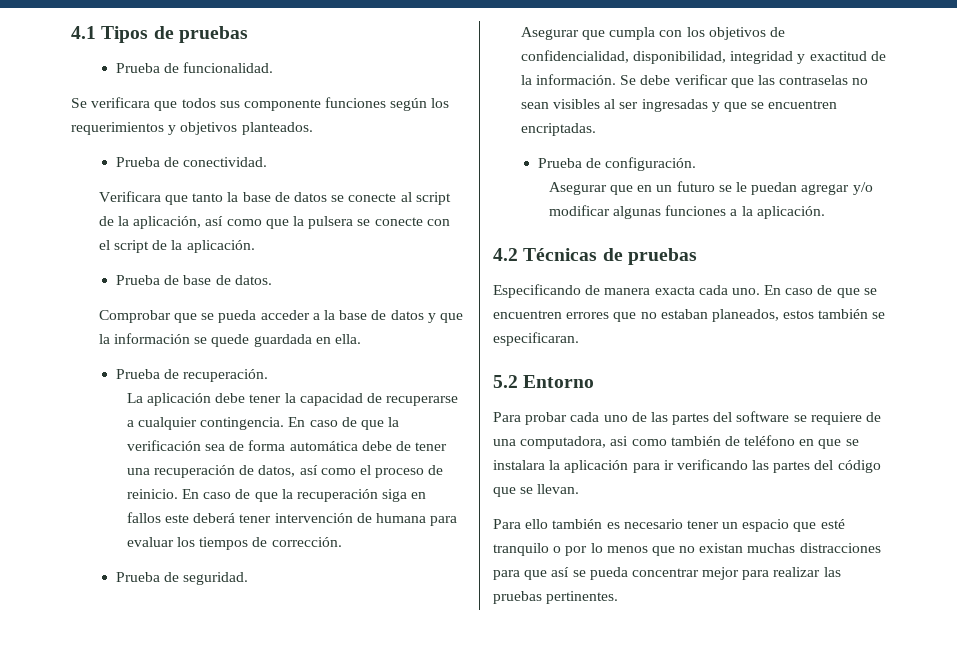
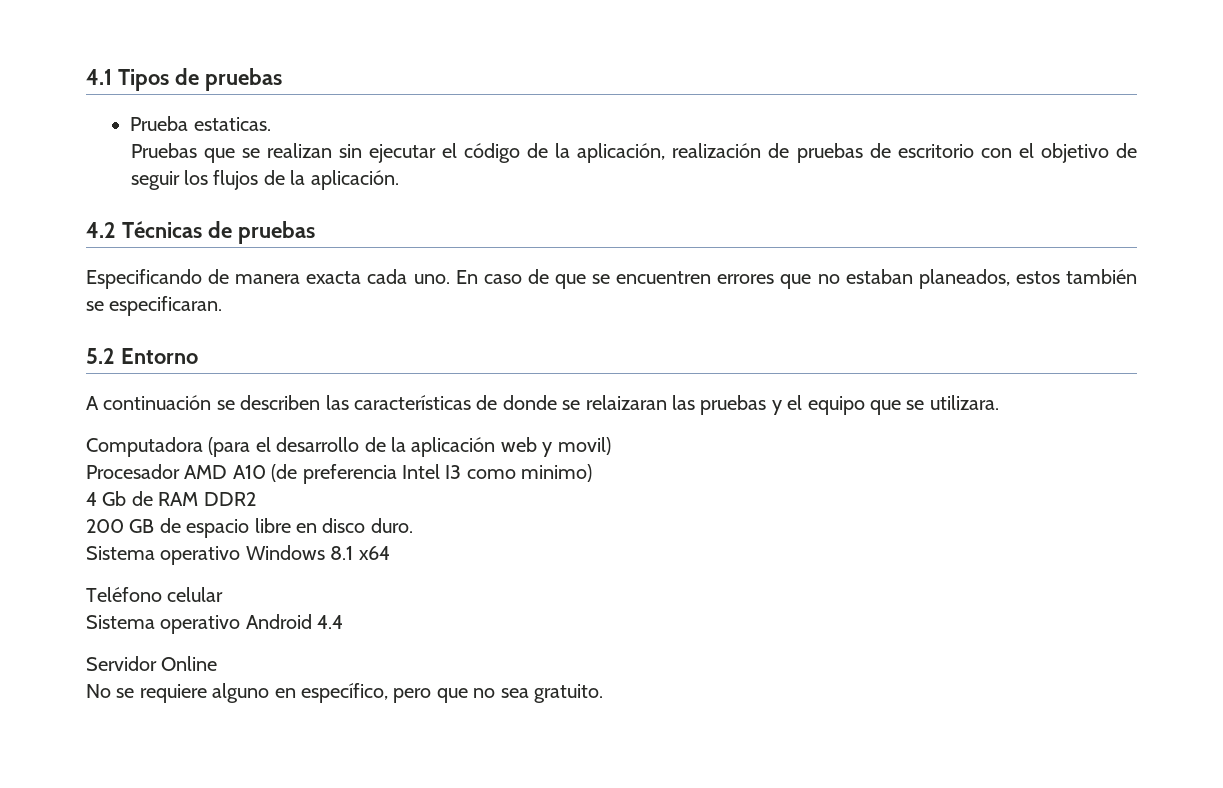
- Prueba de funcionalidad.
- Se verificara que todos sus componente funciones según los requerimientos y objetivos planteados.
- Prueba de conectividad.
- Verificara que tanto la base de datos se conecte al script de la aplicación, así como que la pulsera se conecte con el script de la aplicación.
- Prueba de base de datos.
- Comprobar que se pueda acceder a la base de datos y que la información se quede guardada en ella.
- Prueba de recuperación.
- La aplicación debe tener la capacidad de recuperarse a cualquier contingencia. En caso de que la verificación sea de forma automática debe de tener una recuperación de datos, así como el proceso de reinicio. En caso de que la recuperación siga en fallos este deberá tener intervención de humana para evaluar los tiempos de corrección.
- Prueba de seguridad.
- Asegurar que cumpla con los objetivos de confidencialidad, disponibilidad, integridad y exactitud de la información. Se debe verificar que las contraselas no sean visibles al ser ingresadas y que se encuentren encriptadas.
- Prueba de configuración.
- Asegurar que en un futuro se le puedan agregar y/o modificar algunas funciones a la aplicación.
+ Prueba estaticas.
+ Pruebas que se realizan sin ejecutar el código de la aplicación, realización de pruebas de escritorio con el objetivo de seguir los flujos de la aplicación.
- Para probar cada uno de las partes del software se requiere de una computadora, asi como también de teléfono en que se instalara la aplicación para ir verificando las partes del código que se llevan.
- Para ello también es necesario tener un espacio que esté tranquilo o por lo menos que no existan muchas distracciones para que así se pueda concentrar mejor para realizar las pruebas pertinentes.
+ A continuación se describen las características de donde se relaizaran las pruebas y el equipo que se utilizara.
+ Computadora (para el desarrollo de la aplicación web y movil)
+ Procesador AMD A10 (de preferencia Intel I3 como minimo)
+ 4 Gb de RAM DDR2
+ 200 GB de espacio libre en disco duro.
+ Sistema operativo Windows 8.1 x64
+ Teléfono celular
+ Sistema operativo Android 4.4
+ Servidor Online
+ No se requiere alguno en específico, pero que no sea gratuito.

